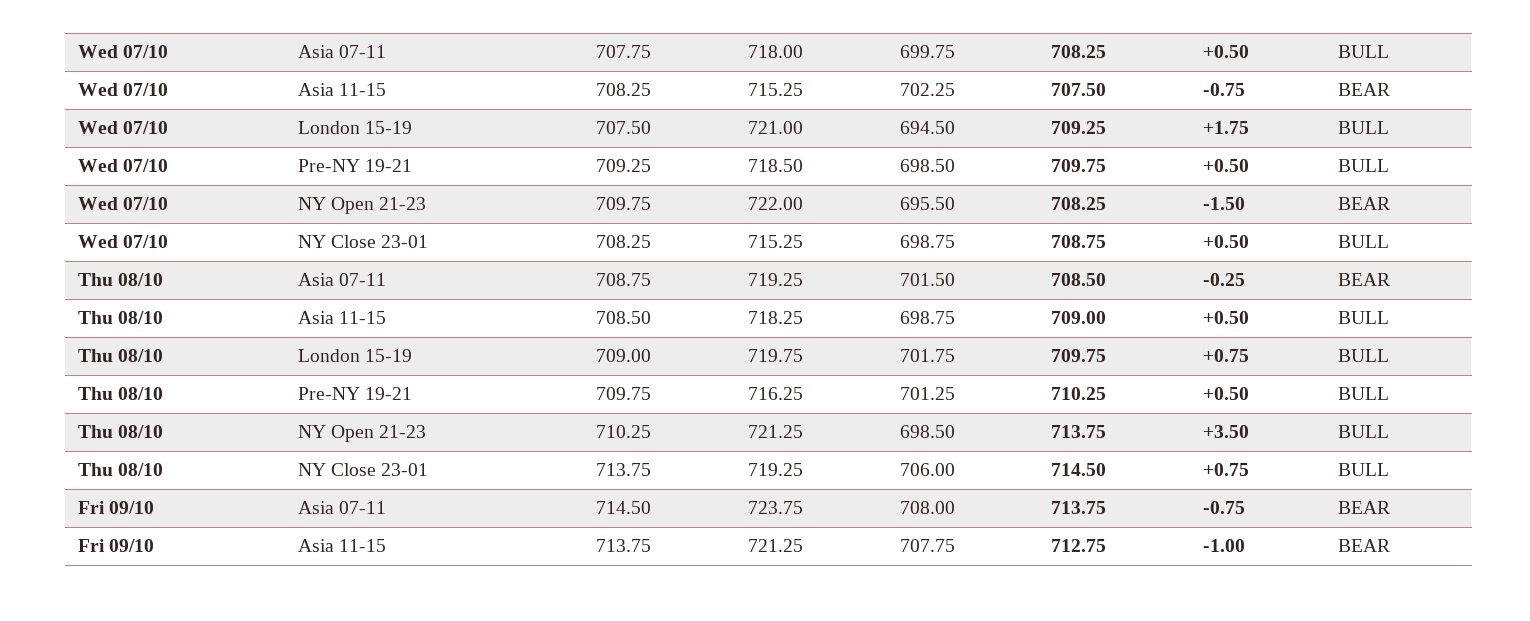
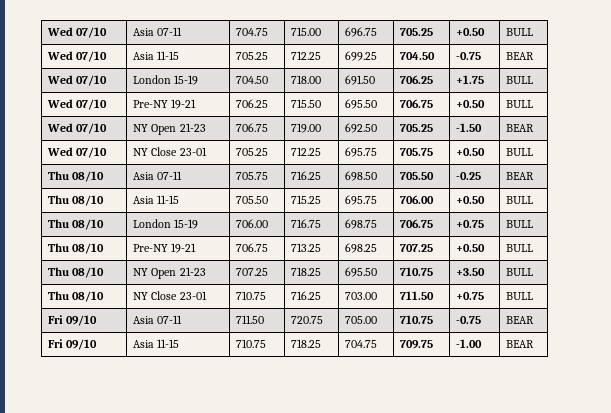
- Wed 07/10 | Asia 07-11 | 707.75 | 718.00 | 699.75 | 708.25 | +0.50 | BULL
+ Wed 07/10 | Asia 07-11 | 704.75 | 715.00 | 696.75 | 705.25 | +0.50 | BULL
- Wed 07/10 | Asia 11-15 | 708.25 | 715.25 | 702.25 | 707.50 | -0.75 | BEAR
+ Wed 07/10 | Asia 11-15 | 705.25 | 712.25 | 699.25 | 704.50 | -0.75 | BEAR
- Wed 07/10 | London 15-19 | 707.50 | 721.00 | 694.50 | 709.25 | +1.75 | BULL
+ Wed 07/10 | London 15-19 | 704.50 | 718.00 | 691.50 | 706.25 | +1.75 | BULL
- Wed 07/10 | Pre-NY 19-21 | 709.25 | 718.50 | 698.50 | 709.75 | +0.50 | BULL
+ Wed 07/10 | Pre-NY 19-21 | 706.25 | 715.50 | 695.50 | 706.75 | +0.50 | BULL
- Wed 07/10 | NY Open 21-23 | 709.75 | 722.00 | 695.50 | 708.25 | -1.50 | BEAR
+ Wed 07/10 | NY Open 21-23 | 706.75 | 719.00 | 692.50 | 705.25 | -1.50 | BEAR
- Wed 07/10 | NY Close 23-01 | 708.25 | 715.25 | 698.75 | 708.75 | +0.50 | BULL
+ Wed 07/10 | NY Close 23-01 | 705.25 | 712.25 | 695.75 | 705.75 | +0.50 | BULL
- Thu 08/10 | Asia 07-11 | 708.75 | 719.25 | 701.50 | 708.50 | -0.25 | BEAR
+ Thu 08/10 | Asia 07-11 | 705.75 | 716.25 | 698.50 | 705.50 | -0.25 | BEAR
- Thu 08/10 | Asia 11-15 | 708.50 | 718.25 | 698.75 | 709.00 | +0.50 | BULL
+ Thu 08/10 | Asia 11-15 | 705.50 | 715.25 | 695.75 | 706.00 | +0.50 | BULL
- Thu 08/10 | London 15-19 | 709.00 | 719.75 | 701.75 | 709.75 | +0.75 | BULL
+ Thu 08/10 | London 15-19 | 706.00 | 716.75 | 698.75 | 706.75 | +0.75 | BULL
- Thu 08/10 | Pre-NY 19-21 | 709.75 | 716.25 | 701.25 | 710.25 | +0.50 | BULL
+ Thu 08/10 | Pre-NY 19-21 | 706.75 | 713.25 | 698.25 | 707.25 | +0.50 | BULL
- Thu 08/10 | NY Open 21-23 | 710.25 | 721.25 | 698.50 | 713.75 | +3.50 | BULL
+ Thu 08/10 | NY Open 21-23 | 707.25 | 718.25 | 695.50 | 710.75 | +3.50 | BULL
- Thu 08/10 | NY Close 23-01 | 713.75 | 719.25 | 706.00 | 714.50 | +0.75 | BULL
+ Thu 08/10 | NY Close 23-01 | 710.75 | 716.25 | 703.00 | 711.50 | +0.75 | BULL
- Fri 09/10 | Asia 07-11 | 714.50 | 723.75 | 708.00 | 713.75 | -0.75 | BEAR
+ Fri 09/10 | Asia 07-11 | 711.50 | 720.75 | 705.00 | 710.75 | -0.75 | BEAR
- Fri 09/10 | Asia 11-15 | 713.75 | 721.25 | 707.75 | 712.75 | -1.00 | BEAR
+ Fri 09/10 | Asia 11-15 | 710.75 | 718.25 | 704.75 | 709.75 | -1.00 | BEAR

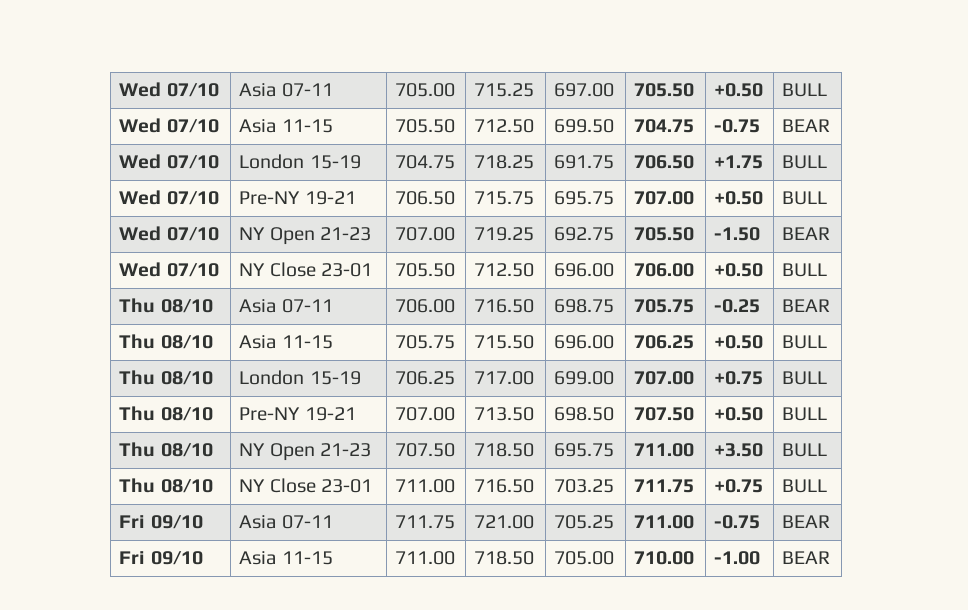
- Wed 07/10 | Asia 07-11 | 704.75 | 715.00 | 696.75 | 705.25 | +0.50 | BULL
+ Wed 07/10 | Asia 07-11 | 705.00 | 715.25 | 697.00 | 705.50 | +0.50 | BULL
- Wed 07/10 | Asia 11-15 | 705.25 | 712.25 | 699.25 | 704.50 | -0.75 | BEAR
+ Wed 07/10 | Asia 11-15 | 705.50 | 712.50 | 699.50 | 704.75 | -0.75 | BEAR
- Wed 07/10 | London 15-19 | 704.50 | 718.00 | 691.50 | 706.25 | +1.75 | BULL
+ Wed 07/10 | London 15-19 | 704.75 | 718.25 | 691.75 | 706.50 | +1.75 | BULL
- Wed 07/10 | Pre-NY 19-21 | 706.25 | 715.50 | 695.50 | 706.75 | +0.50 | BULL
+ Wed 07/10 | Pre-NY 19-21 | 706.50 | 715.75 | 695.75 | 707.00 | +0.50 | BULL
- Wed 07/10 | NY Open 21-23 | 706.75 | 719.00 | 692.50 | 705.25 | -1.50 | BEAR
+ Wed 07/10 | NY Open 21-23 | 707.00 | 719.25 | 692.75 | 705.50 | -1.50 | BEAR
- Wed 07/10 | NY Close 23-01 | 705.25 | 712.25 | 695.75 | 705.75 | +0.50 | BULL
+ Wed 07/10 | NY Close 23-01 | 705.50 | 712.50 | 696.00 | 706.00 | +0.50 | BULL
- Thu 08/10 | Asia 07-11 | 705.75 | 716.25 | 698.50 | 705.50 | -0.25 | BEAR
+ Thu 08/10 | Asia 07-11 | 706.00 | 716.50 | 698.75 | 705.75 | -0.25 | BEAR
- Thu 08/10 | Asia 11-15 | 705.50 | 715.25 | 695.75 | 706.00 | +0.50 | BULL
+ Thu 08/10 | Asia 11-15 | 705.75 | 715.50 | 696.00 | 706.25 | +0.50 | BULL
- Thu 08/10 | London 15-19 | 706.00 | 716.75 | 698.75 | 706.75 | +0.75 | BULL
+ Thu 08/10 | London 15-19 | 706.25 | 717.00 | 699.00 | 707.00 | +0.75 | BULL
- Thu 08/10 | Pre-NY 19-21 | 706.75 | 713.25 | 698.25 | 707.25 | +0.50 | BULL
+ Thu 08/10 | Pre-NY 19-21 | 707.00 | 713.50 | 698.50 | 707.50 | +0.50 | BULL
- Thu 08/10 | NY Open 21-23 | 707.25 | 718.25 | 695.50 | 710.75 | +3.50 | BULL
+ Thu 08/10 | NY Open 21-23 | 707.50 | 718.50 | 695.75 | 711.00 | +3.50 | BULL
- Thu 08/10 | NY Close 23-01 | 710.75 | 716.25 | 703.00 | 711.50 | +0.75 | BULL
+ Thu 08/10 | NY Close 23-01 | 711.00 | 716.50 | 703.25 | 711.75 | +0.75 | BULL
- Fri 09/10 | Asia 07-11 | 711.50 | 720.75 | 705.00 | 710.75 | -0.75 | BEAR
+ Fri 09/10 | Asia 07-11 | 711.75 | 721.00 | 705.25 | 711.00 | -0.75 | BEAR
- Fri 09/10 | Asia 11-15 | 710.75 | 718.25 | 704.75 | 709.75 | -1.00 | BEAR
+ Fri 09/10 | Asia 11-15 | 711.00 | 718.50 | 705.00 | 710.00 | -1.00 | BEAR

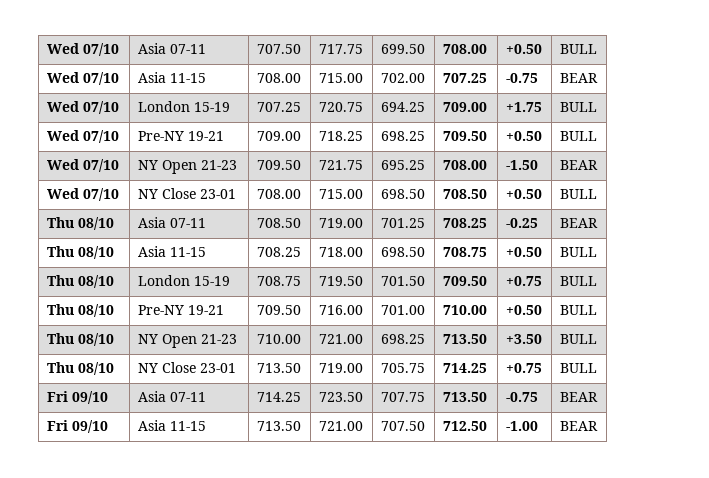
- Wed 07/10 | Asia 07-11 | 705.00 | 715.25 | 697.00 | 705.50 | +0.50 | BULL
+ Wed 07/10 | Asia 07-11 | 707.50 | 717.75 | 699.50 | 708.00 | +0.50 | BULL
- Wed 07/10 | Asia 11-15 | 705.50 | 712.50 | 699.50 | 704.75 | -0.75 | BEAR
+ Wed 07/10 | Asia 11-15 | 708.00 | 715.00 | 702.00 | 707.25 | -0.75 | BEAR
- Wed 07/10 | London 15-19 | 704.75 | 718.25 | 691.75 | 706.50 | +1.75 | BULL
+ Wed 07/10 | London 15-19 | 707.25 | 720.75 | 694.25 | 709.00 | +1.75 | BULL
- Wed 07/10 | Pre-NY 19-21 | 706.50 | 715.75 | 695.75 | 707.00 | +0.50 | BULL
+ Wed 07/10 | Pre-NY 19-21 | 709.00 | 718.25 | 698.25 | 709.50 | +0.50 | BULL
- Wed 07/10 | NY Open 21-23 | 707.00 | 719.25 | 692.75 | 705.50 | -1.50 | BEAR
+ Wed 07/10 | NY Open 21-23 | 709.50 | 721.75 | 695.25 | 708.00 | -1.50 | BEAR
- Wed 07/10 | NY Close 23-01 | 705.50 | 712.50 | 696.00 | 706.00 | +0.50 | BULL
+ Wed 07/10 | NY Close 23-01 | 708.00 | 715.00 | 698.50 | 708.50 | +0.50 | BULL
- Thu 08/10 | Asia 07-11 | 706.00 | 716.50 | 698.75 | 705.75 | -0.25 | BEAR
+ Thu 08/10 | Asia 07-11 | 708.50 | 719.00 | 701.25 | 708.25 | -0.25 | BEAR
- Thu 08/10 | Asia 11-15 | 705.75 | 715.50 | 696.00 | 706.25 | +0.50 | BULL
+ Thu 08/10 | Asia 11-15 | 708.25 | 718.00 | 698.50 | 708.75 | +0.50 | BULL
- Thu 08/10 | London 15-19 | 706.25 | 717.00 | 699.00 | 707.00 | +0.75 | BULL
+ Thu 08/10 | London 15-19 | 708.75 | 719.50 | 701.50 | 709.50 | +0.75 | BULL
- Thu 08/10 | Pre-NY 19-21 | 707.00 | 713.50 | 698.50 | 707.50 | +0.50 | BULL
+ Thu 08/10 | Pre-NY 19-21 | 709.50 | 716.00 | 701.00 | 710.00 | +0.50 | BULL
- Thu 08/10 | NY Open 21-23 | 707.50 | 718.50 | 695.75 | 711.00 | +3.50 | BULL
+ Thu 08/10 | NY Open 21-23 | 710.00 | 721.00 | 698.25 | 713.50 | +3.50 | BULL
- Thu 08/10 | NY Close 23-01 | 711.00 | 716.50 | 703.25 | 711.75 | +0.75 | BULL
+ Thu 08/10 | NY Close 23-01 | 713.50 | 719.00 | 705.75 | 714.25 | +0.75 | BULL
- Fri 09/10 | Asia 07-11 | 711.75 | 721.00 | 705.25 | 711.00 | -0.75 | BEAR
+ Fri 09/10 | Asia 07-11 | 714.25 | 723.50 | 707.75 | 713.50 | -0.75 | BEAR
- Fri 09/10 | Asia 11-15 | 711.00 | 718.50 | 705.00 | 710.00 | -1.00 | BEAR
+ Fri 09/10 | Asia 11-15 | 713.50 | 721.00 | 707.50 | 712.50 | -1.00 | BEAR

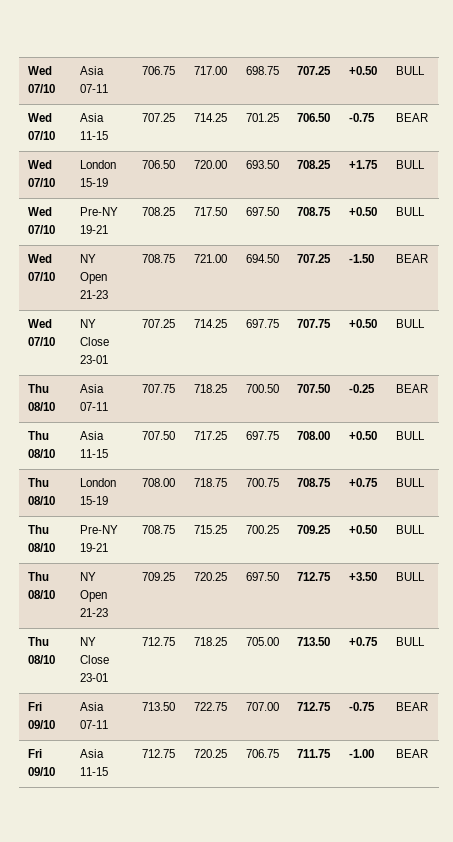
- Wed 07/10 | Asia 07-11 | 707.50 | 717.75 | 699.50 | 708.00 | +0.50 | BULL
+ Wed 07/10 | Asia 07-11 | 706.75 | 717.00 | 698.75 | 707.25 | +0.50 | BULL
- Wed 07/10 | Asia 11-15 | 708.00 | 715.00 | 702.00 | 707.25 | -0.75 | BEAR
+ Wed 07/10 | Asia 11-15 | 707.25 | 714.25 | 701.25 | 706.50 | -0.75 | BEAR
- Wed 07/10 | London 15-19 | 707.25 | 720.75 | 694.25 | 709.00 | +1.75 | BULL
+ Wed 07/10 | London 15-19 | 706.50 | 720.00 | 693.50 | 708.25 | +1.75 | BULL
- Wed 07/10 | Pre-NY 19-21 | 709.00 | 718.25 | 698.25 | 709.50 | +0.50 | BULL
+ Wed 07/10 | Pre-NY 19-21 | 708.25 | 717.50 | 697.50 | 708.75 | +0.50 | BULL
- Wed 07/10 | NY Open 21-23 | 709.50 | 721.75 | 695.25 | 708.00 | -1.50 | BEAR
+ Wed 07/10 | NY Open 21-23 | 708.75 | 721.00 | 694.50 | 707.25 | -1.50 | BEAR
- Wed 07/10 | NY Close 23-01 | 708.00 | 715.00 | 698.50 | 708.50 | +0.50 | BULL
+ Wed 07/10 | NY Close 23-01 | 707.25 | 714.25 | 697.75 | 707.75 | +0.50 | BULL
- Thu 08/10 | Asia 07-11 | 708.50 | 719.00 | 701.25 | 708.25 | -0.25 | BEAR
+ Thu 08/10 | Asia 07-11 | 707.75 | 718.25 | 700.50 | 707.50 | -0.25 | BEAR
- Thu 08/10 | Asia 11-15 | 708.25 | 718.00 | 698.50 | 708.75 | +0.50 | BULL
+ Thu 08/10 | Asia 11-15 | 707.50 | 717.25 | 697.75 | 708.00 | +0.50 | BULL
- Thu 08/10 | London 15-19 | 708.75 | 719.50 | 701.50 | 709.50 | +0.75 | BULL
+ Thu 08/10 | London 15-19 | 708.00 | 718.75 | 700.75 | 708.75 | +0.75 | BULL
- Thu 08/10 | Pre-NY 19-21 | 709.50 | 716.00 | 701.00 | 710.00 | +0.50 | BULL
+ Thu 08/10 | Pre-NY 19-21 | 708.75 | 715.25 | 700.25 | 709.25 | +0.50 | BULL
- Thu 08/10 | NY Open 21-23 | 710.00 | 721.00 | 698.25 | 713.50 | +3.50 | BULL
+ Thu 08/10 | NY Open 21-23 | 709.25 | 720.25 | 697.50 | 712.75 | +3.50 | BULL
- Thu 08/10 | NY Close 23-01 | 713.50 | 719.00 | 705.75 | 714.25 | +0.75 | BULL
+ Thu 08/10 | NY Close 23-01 | 712.75 | 718.25 | 705.00 | 713.50 | +0.75 | BULL
- Fri 09/10 | Asia 07-11 | 714.25 | 723.50 | 707.75 | 713.50 | -0.75 | BEAR
+ Fri 09/10 | Asia 07-11 | 713.50 | 722.75 | 707.00 | 712.75 | -0.75 | BEAR
- Fri 09/10 | Asia 11-15 | 713.50 | 721.00 | 707.50 | 712.50 | -1.00 | BEAR
+ Fri 09/10 | Asia 11-15 | 712.75 | 720.25 | 706.75 | 711.75 | -1.00 | BEAR

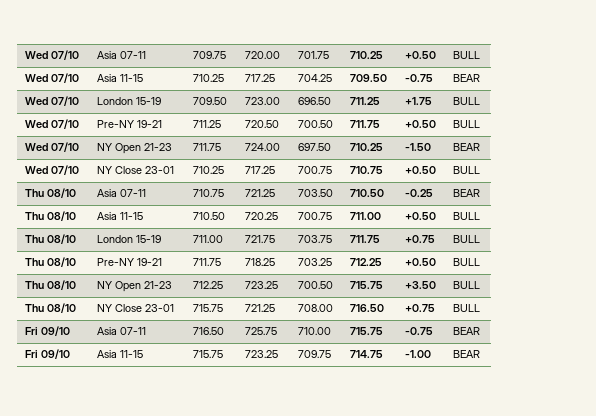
- Wed 07/10 | Asia 07-11 | 706.75 | 717.00 | 698.75 | 707.25 | +0.50 | BULL
+ Wed 07/10 | Asia 07-11 | 709.75 | 720.00 | 701.75 | 710.25 | +0.50 | BULL
- Wed 07/10 | Asia 11-15 | 707.25 | 714.25 | 701.25 | 706.50 | -0.75 | BEAR
+ Wed 07/10 | Asia 11-15 | 710.25 | 717.25 | 704.25 | 709.50 | -0.75 | BEAR
- Wed 07/10 | London 15-19 | 706.50 | 720.00 | 693.50 | 708.25 | +1.75 | BULL
+ Wed 07/10 | London 15-19 | 709.50 | 723.00 | 696.50 | 711.25 | +1.75 | BULL
- Wed 07/10 | Pre-NY 19-21 | 708.25 | 717.50 | 697.50 | 708.75 | +0.50 | BULL
+ Wed 07/10 | Pre-NY 19-21 | 711.25 | 720.50 | 700.50 | 711.75 | +0.50 | BULL
- Wed 07/10 | NY Open 21-23 | 708.75 | 721.00 | 694.50 | 707.25 | -1.50 | BEAR
+ Wed 07/10 | NY Open 21-23 | 711.75 | 724.00 | 697.50 | 710.25 | -1.50 | BEAR
- Wed 07/10 | NY Close 23-01 | 707.25 | 714.25 | 697.75 | 707.75 | +0.50 | BULL
+ Wed 07/10 | NY Close 23-01 | 710.25 | 717.25 | 700.75 | 710.75 | +0.50 | BULL
- Thu 08/10 | Asia 07-11 | 707.75 | 718.25 | 700.50 | 707.50 | -0.25 | BEAR
+ Thu 08/10 | Asia 07-11 | 710.75 | 721.25 | 703.50 | 710.50 | -0.25 | BEAR
- Thu 08/10 | Asia 11-15 | 707.50 | 717.25 | 697.75 | 708.00 | +0.50 | BULL
+ Thu 08/10 | Asia 11-15 | 710.50 | 720.25 | 700.75 | 711.00 | +0.50 | BULL
- Thu 08/10 | London 15-19 | 708.00 | 718.75 | 700.75 | 708.75 | +0.75 | BULL
+ Thu 08/10 | London 15-19 | 711.00 | 721.75 | 703.75 | 711.75 | +0.75 | BULL
- Thu 08/10 | Pre-NY 19-21 | 708.75 | 715.25 | 700.25 | 709.25 | +0.50 | BULL
+ Thu 08/10 | Pre-NY 19-21 | 711.75 | 718.25 | 703.25 | 712.25 | +0.50 | BULL
- Thu 08/10 | NY Open 21-23 | 709.25 | 720.25 | 697.50 | 712.75 | +3.50 | BULL
+ Thu 08/10 | NY Open 21-23 | 712.25 | 723.25 | 700.50 | 715.75 | +3.50 | BULL
- Thu 08/10 | NY Close 23-01 | 712.75 | 718.25 | 705.00 | 713.50 | +0.75 | BULL
+ Thu 08/10 | NY Close 23-01 | 715.75 | 721.25 | 708.00 | 716.50 | +0.75 | BULL
- Fri 09/10 | Asia 07-11 | 713.50 | 722.75 | 707.00 | 712.75 | -0.75 | BEAR
+ Fri 09/10 | Asia 07-11 | 716.50 | 725.75 | 710.00 | 715.75 | -0.75 | BEAR
- Fri 09/10 | Asia 11-15 | 712.75 | 720.25 | 706.75 | 711.75 | -1.00 | BEAR
+ Fri 09/10 | Asia 11-15 | 715.75 | 723.25 | 709.75 | 714.75 | -1.00 | BEAR

